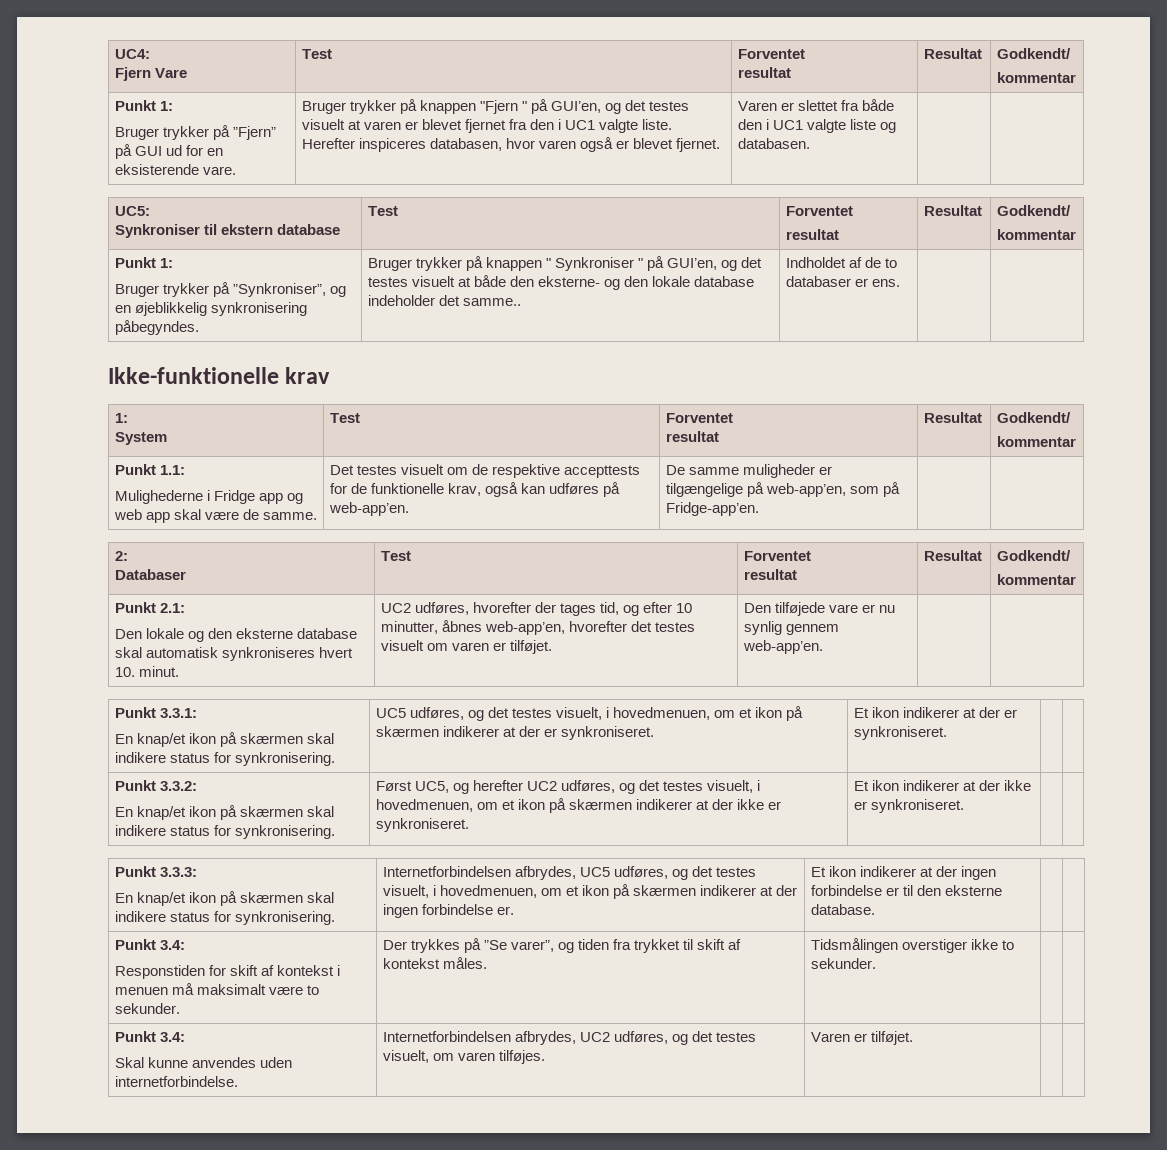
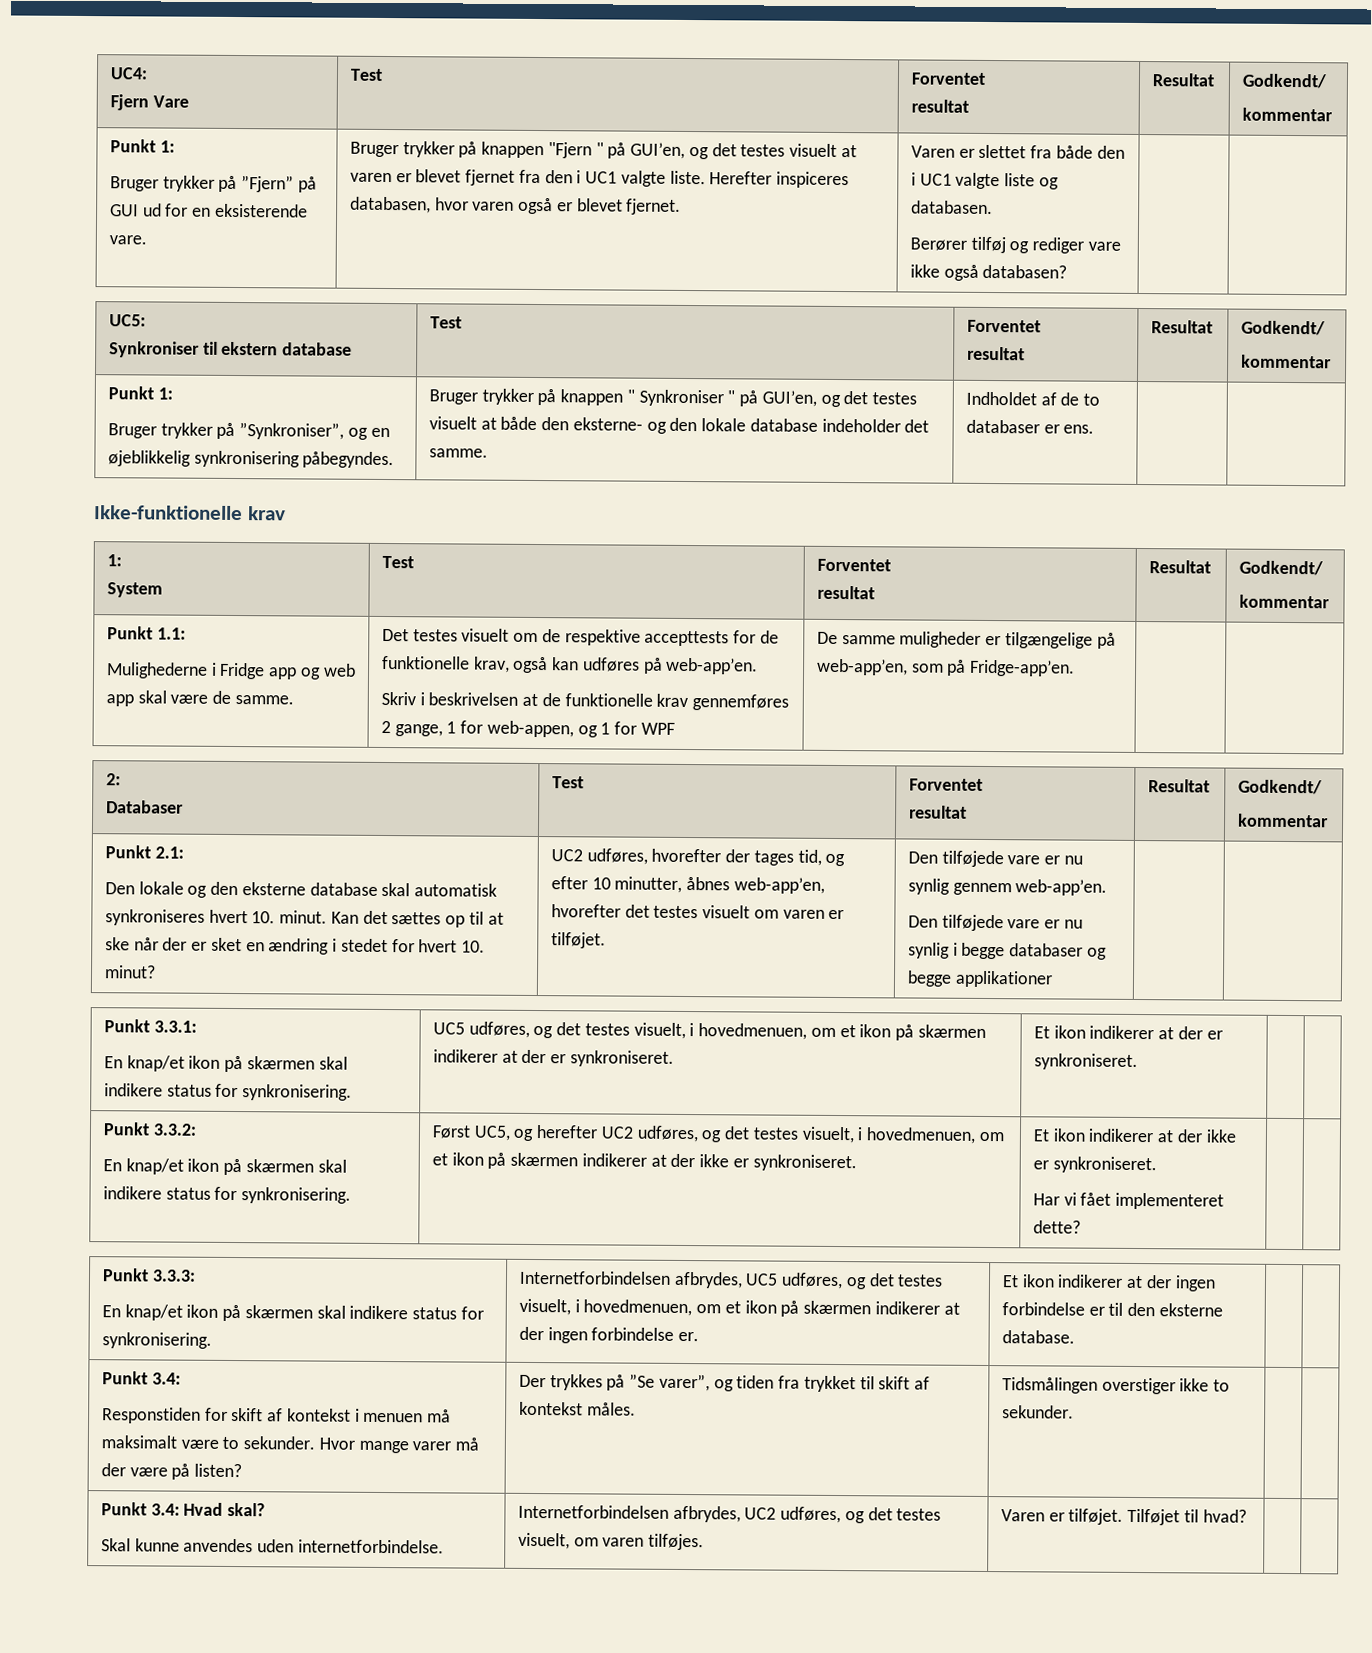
+ Berører tilføj og rediger vare ikke også databasen?
- Bruger trykker på knappen " Synkroniser " på GUI’en, og det testes visuelt at både den eksterne- og den lokale database indeholder det samme..
+ Bruger trykker på knappen " Synkroniser " på GUI’en, og det testes visuelt at både den eksterne- og den lokale database indeholder det samme.
+ Skriv i beskrivelsen at de funktionelle krav gennemføres 2 gange, 1 for web-appen, og 1 for WPF
+ Kan det sættes op til at ske når der er sket en ændring i stedet for hvert 10. minut?
+ Den tilføjede vare er nu synlig i begge databaser og begge applikationer
+ Har vi fået implementeret dette?
+ Hvor mange varer må der være på listen?
  Tidsmålingen overstiger ikke to sekunder. | |
- Punkt 3.4:
- Skal kunne anvendes uden internetforbindelse. | Internetforbindelsen afbrydes, UC2 udføres, og det testes visuelt, om varen tilføjes. | Varen er tilføjet. | |
+ Punkt 3.4: Hvad skal?
+ Skal kunne anvendes uden internetforbindelse. | Internetforbindelsen afbrydes, UC2 udføres, og det testes visuelt, om varen tilføjes. | Varen er tilføjet. Tilføjet til hvad? | |

